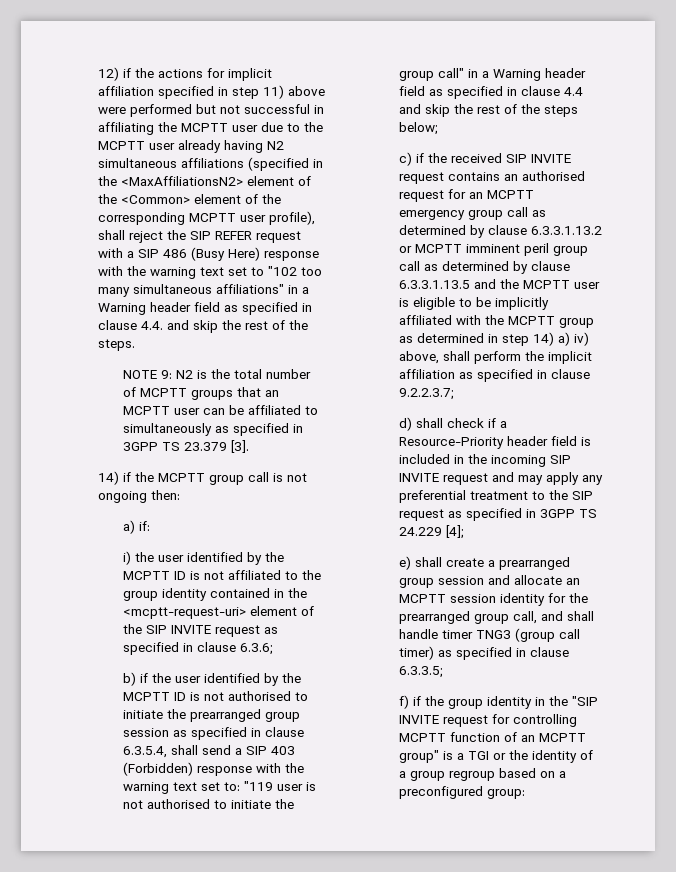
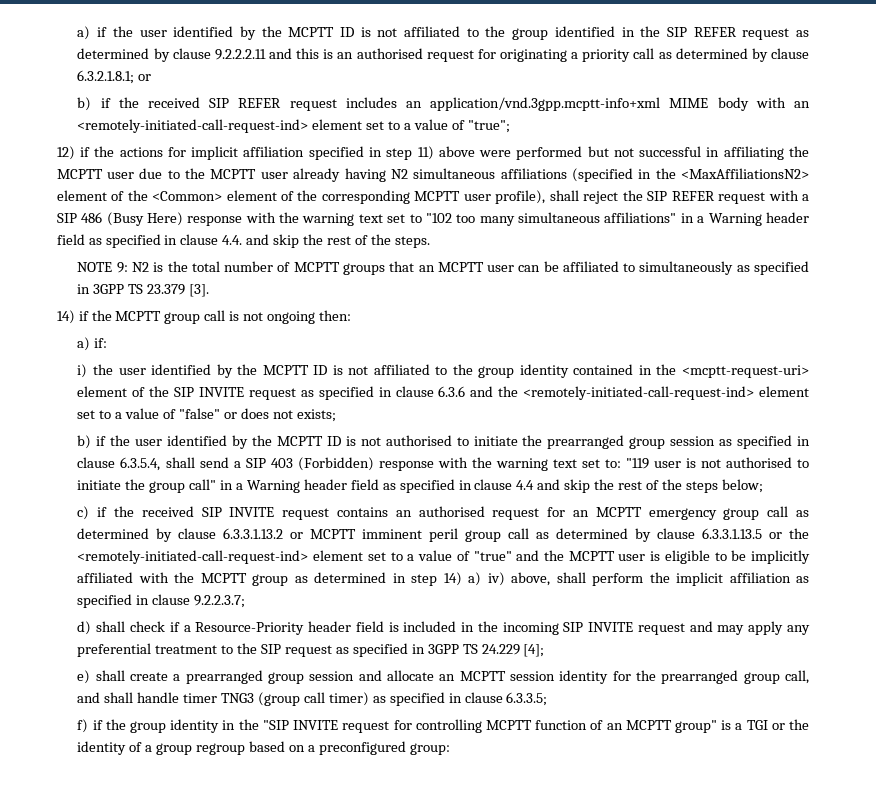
+ a) if the user identified by the MCPTT ID is not affiliated to the group identified in the SIP REFER request as determined by clause 9.2.2.2.11 and this is an authorised request for originating a priority call as determined by clause 6.3.2.1.8.1; or
+ b) if the received SIP REFER request includes an application/vnd.3gpp.mcptt-info+xml MIME body with an <remotely-initiated-call-request-ind> element set to a value of "true";
- i) the user identified by the MCPTT ID is not affiliated to the group identity contained in the <mcptt-request-uri> element of the SIP INVITE request as specified in clause 6.3.6;
+ i) the user identified by the MCPTT ID is not affiliated to the group identity contained in the <mcptt-request-uri> element of the SIP INVITE request as specified in clause 6.3.6 and the <remotely-initiated-call-request-ind> element set to a value of "false" or does not exists;
- c) if the received SIP INVITE request contains an authorised request for an MCPTT emergency group call as determined by clause 6.3.3.1.13.2 or MCPTT imminent peril group call as determined by clause 6.3.3.1.13.5 and the MCPTT user is eligible to be implicitly affiliated with the MCPTT group as determined in step 14) a) iv) above, shall perform the implicit affiliation as specified in clause 9.2.2.3.7;
+ c) if the received SIP INVITE request contains an authorised request for an MCPTT emergency group call as determined by clause 6.3.3.1.13.2 or MCPTT imminent peril group call as determined by clause 6.3.3.1.13.5 or the <remotely-initiated-call-request-ind> element set to a value of "true" and the MCPTT user is eligible to be implicitly affiliated with the MCPTT group as determined in step 14) a) iv) above, shall perform the implicit affiliation as specified in clause 9.2.2.3.7;

